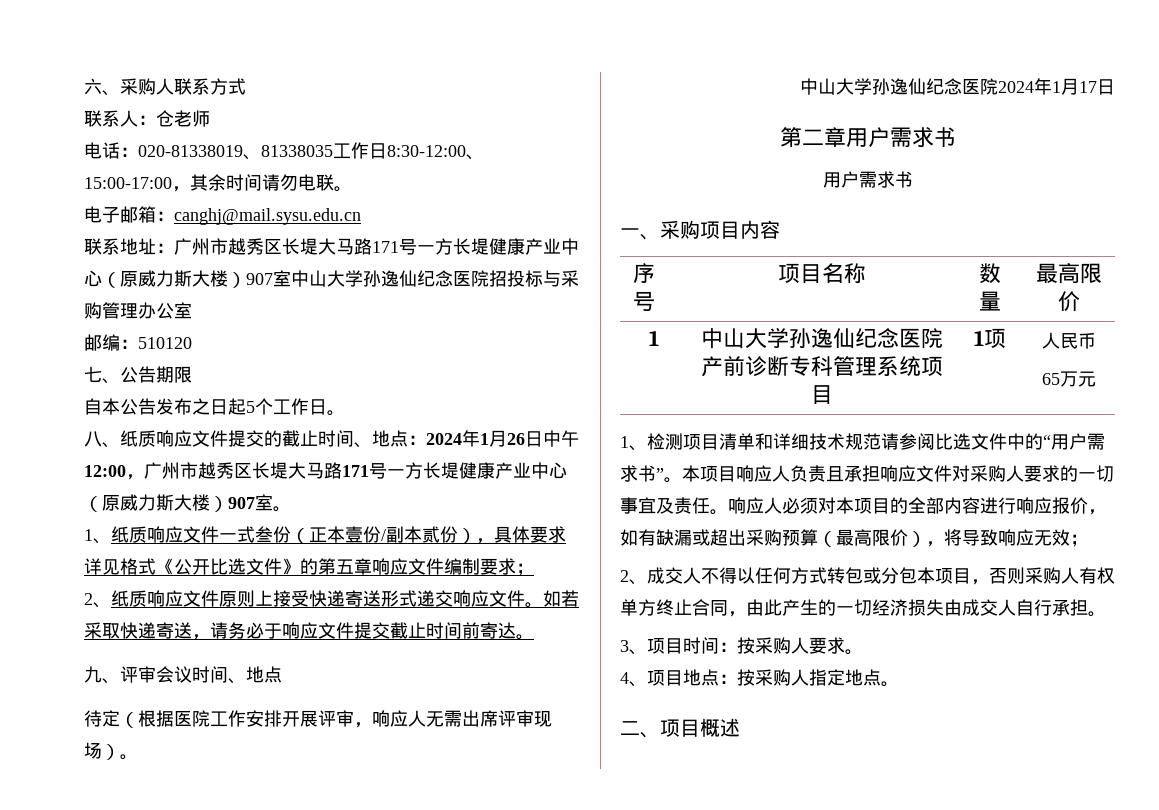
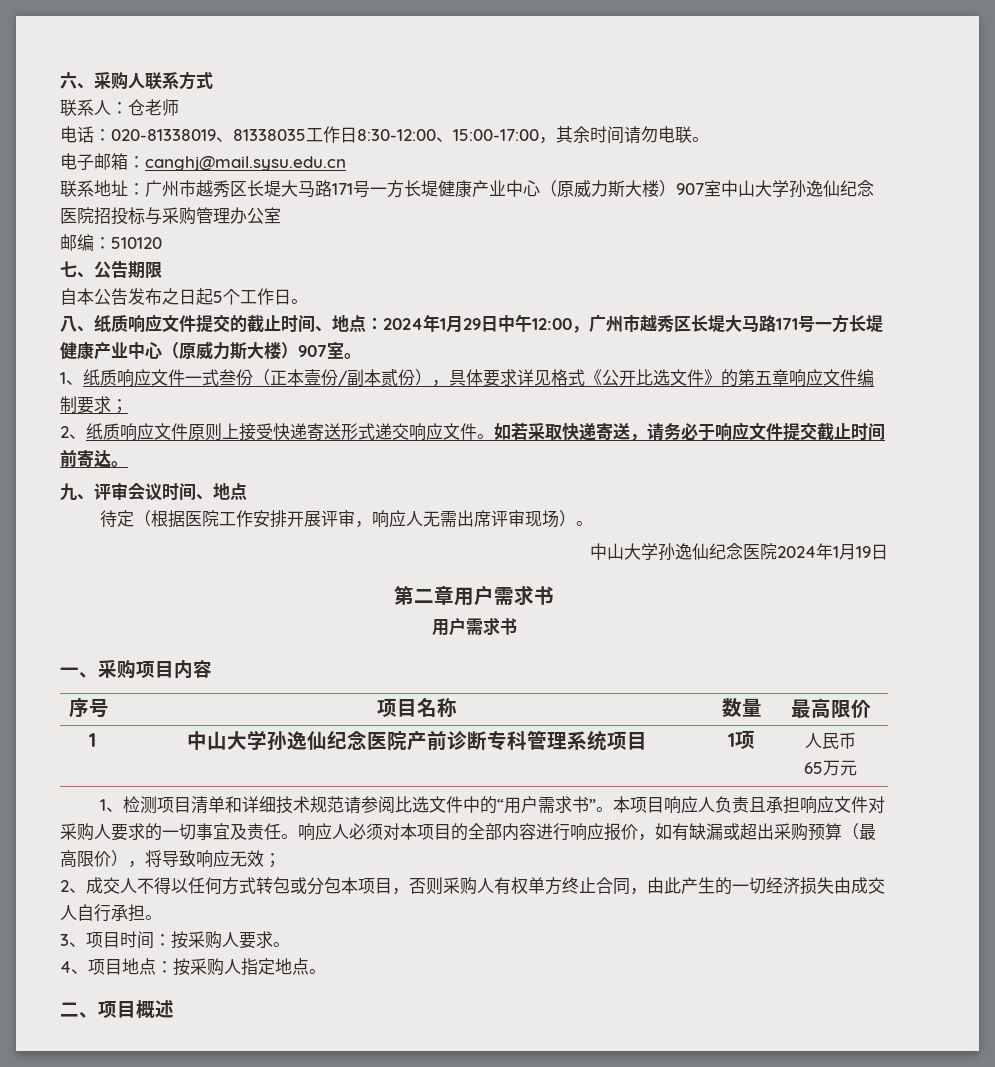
- 八、纸质响应文件提交的截止时间、地点：2024年1月26日中午12:00，广州市越秀区长堤大马路171号一方长堤健康产业中心（原威力斯大楼）907室。
+ 八、纸质响应文件提交的截止时间、地点：2024年1月29日中午12:00，广州市越秀区长堤大马路171号一方长堤健康产业中心（原威力斯大楼）907室。
- 中山大学孙逸仙纪念医院2024年1月17日
+ 中山大学孙逸仙纪念医院2024年1月19日

